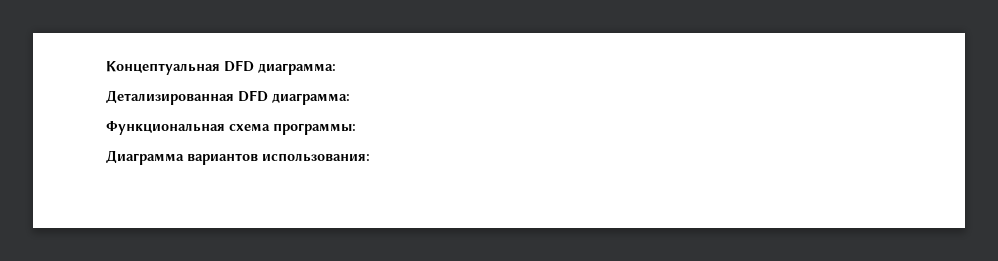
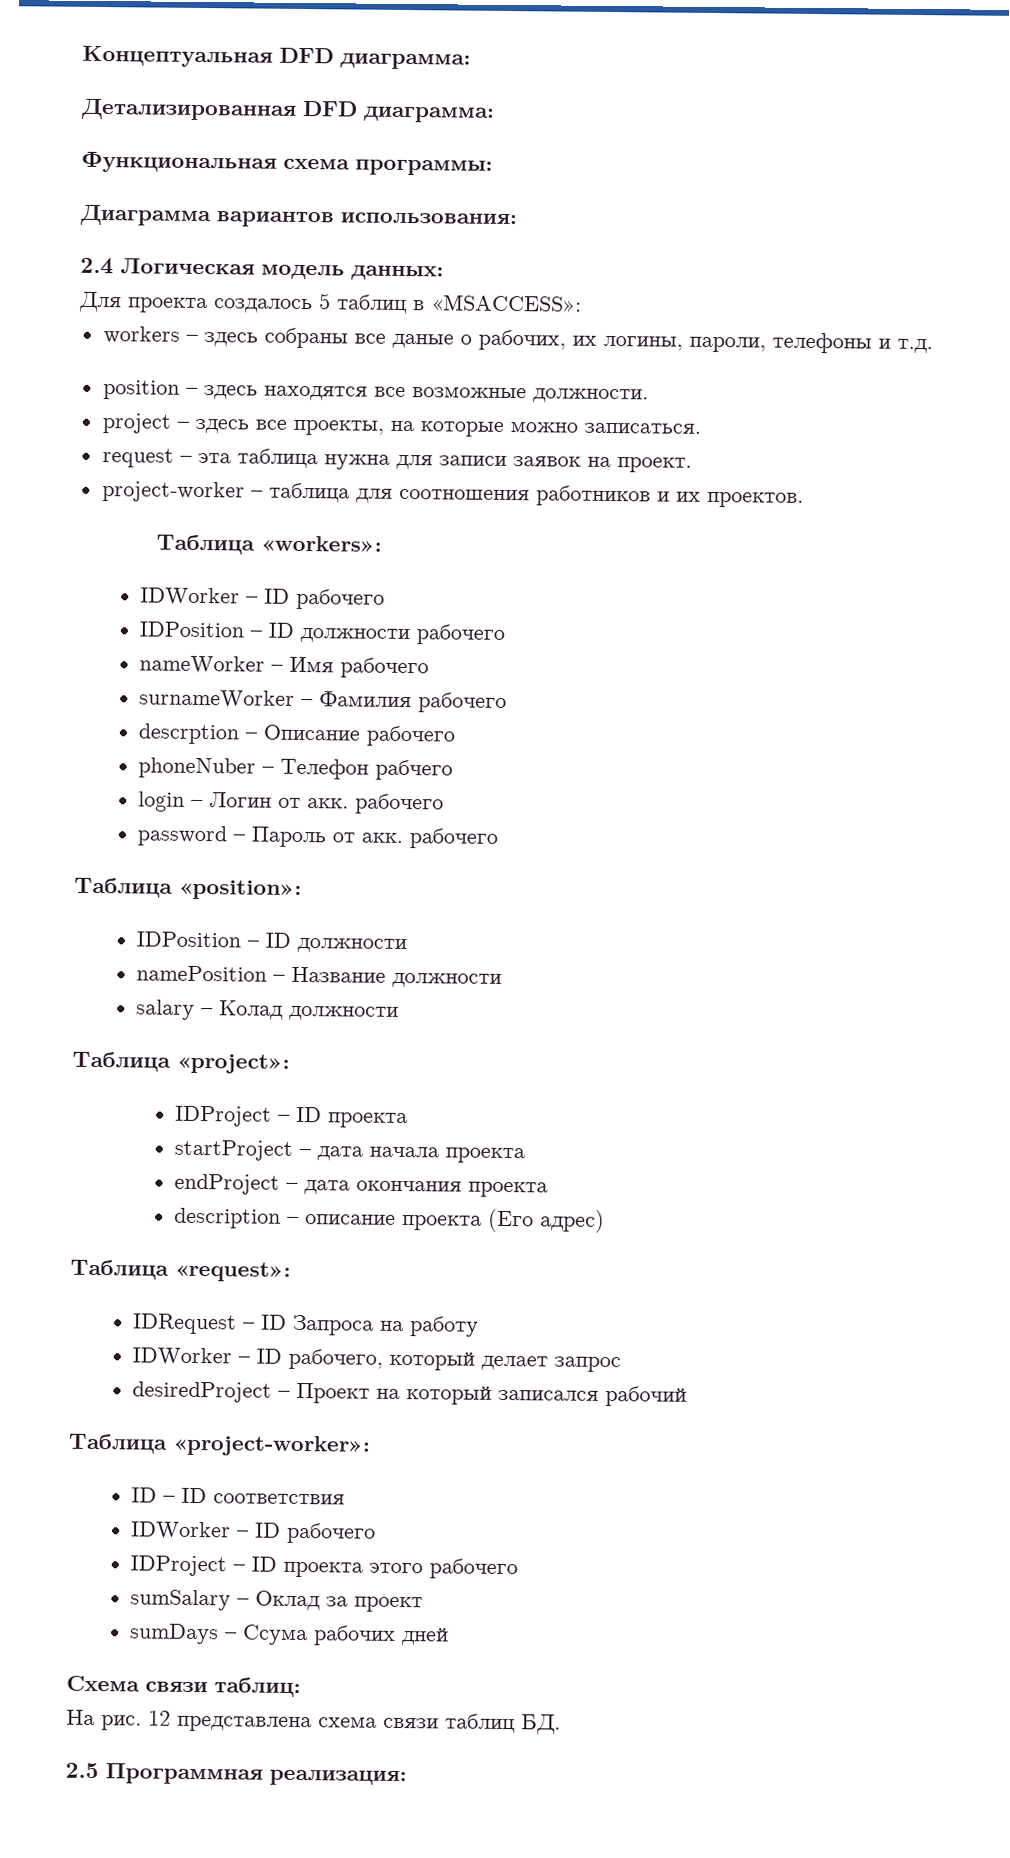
+ 2.4 Логическая модель данных:
+ Для проекта создалось 5 таблиц в «MSACCESS»:
+ workers – здесь собраны все даные о рабочих, их логины, пароли, телефоны и т.д.
+ position – здесь находятся все возможные должности.
+ project – здесь все проекты, на которые можно записаться.
+ request – эта таблица нужна для записи заявок на проект.
+ project-worker – таблица для соотношения работников и их проектов.
+ Таблица «workers»:
+ IDWorker – ID рабочего
+ IDPosition – ID должности рабочего
+ nameWorker – Имя рабочего
+ surnameWorker – Фамилия рабочего
+ descrption – Описание рабочего
+ phoneNuber – Телефон рабчего
+ login – Логин от акк. рабочего
+ password – Пароль от акк. рабочего
+ Таблица «position»:
+ IDPosition – ID должности
+ namePosition – Название должности
+ salary – Колад должности
+ Таблица «project»:
+ IDProject – ID проекта
+ startProject – дата начала проекта
+ endProject – дата окончания проекта
+ description – описание проекта (Его адрес)
+ Таблица «request»:
+ IDRequest – ID Запроса на работу
+ IDWorker – ID рабочего, который делает запрос
+ desiredProject – Проект на который записался рабочий
+ Таблица «project-worker»:
+ ID – ID соответствия
+ IDWorker – ID рабочего
+ IDProject – ID проекта этого рабочего
+ sumSalary – Оклад за проект
+ sumDays – Cсума рабочих дней
+ Схема связи таблиц:
+ На рис. 12 представлена схема связи таблиц БД.
+ 2.5 Программная реализация:

